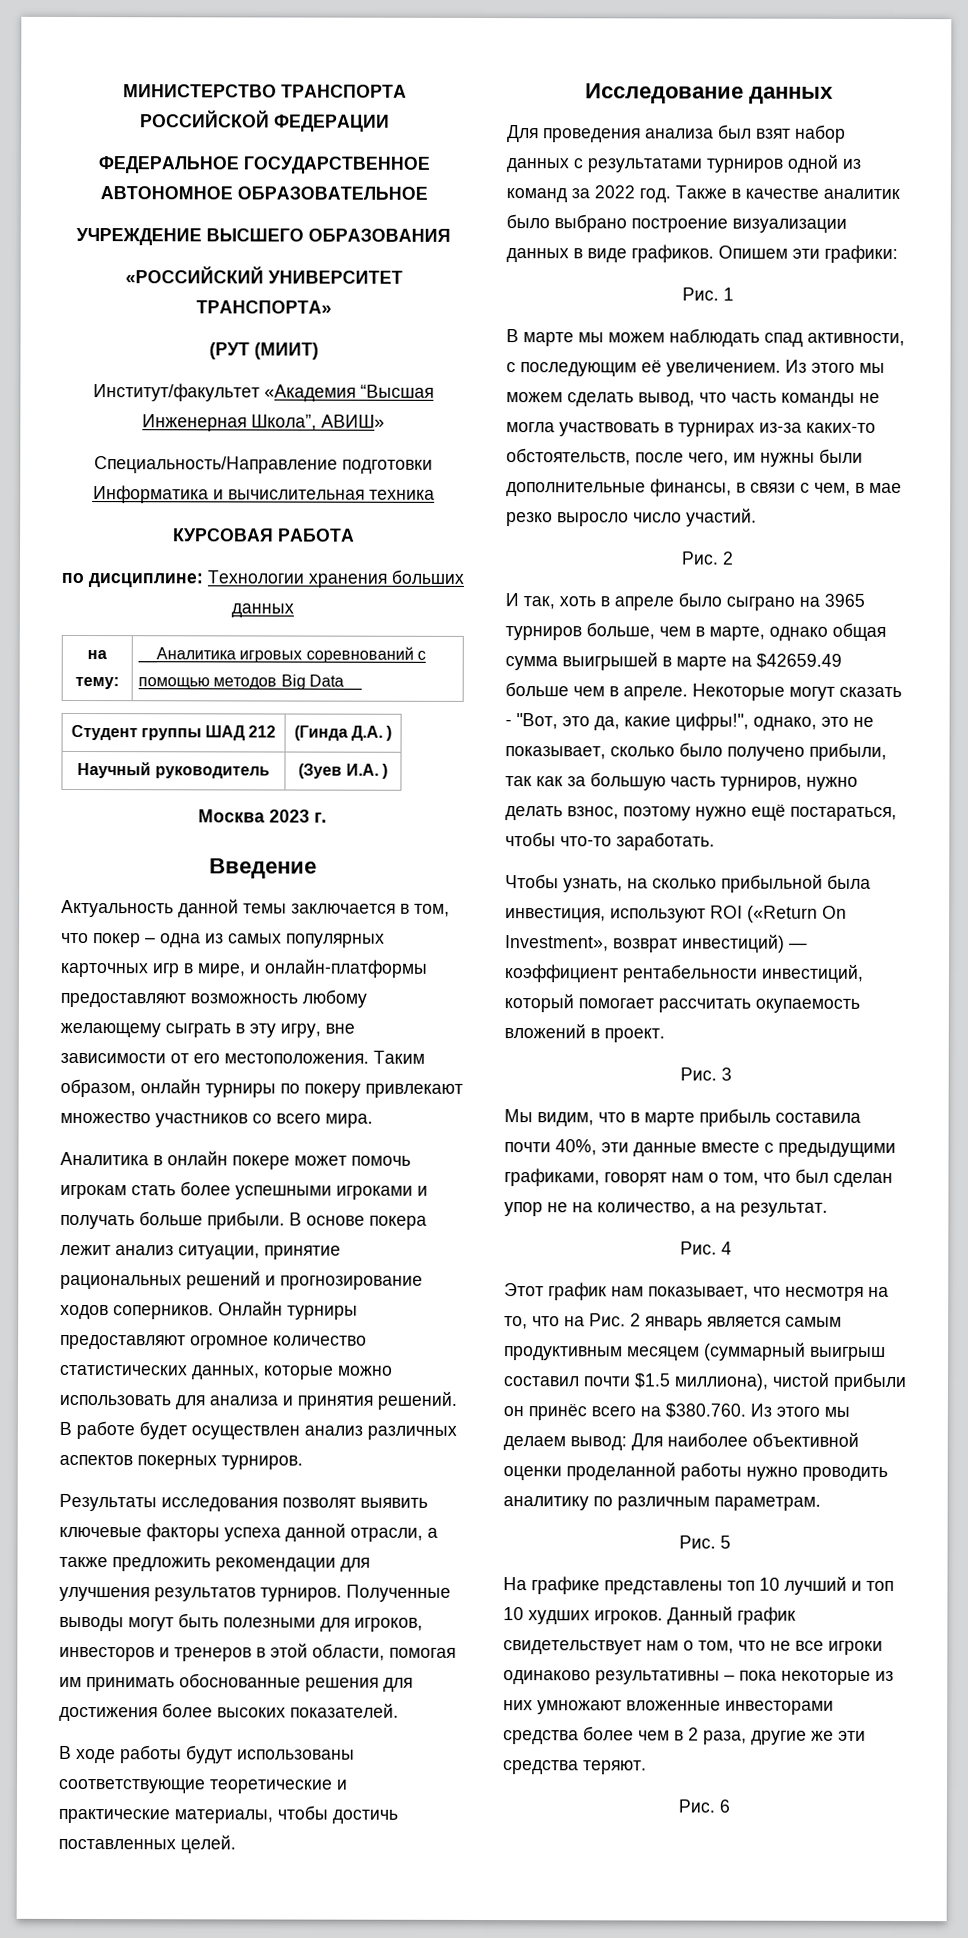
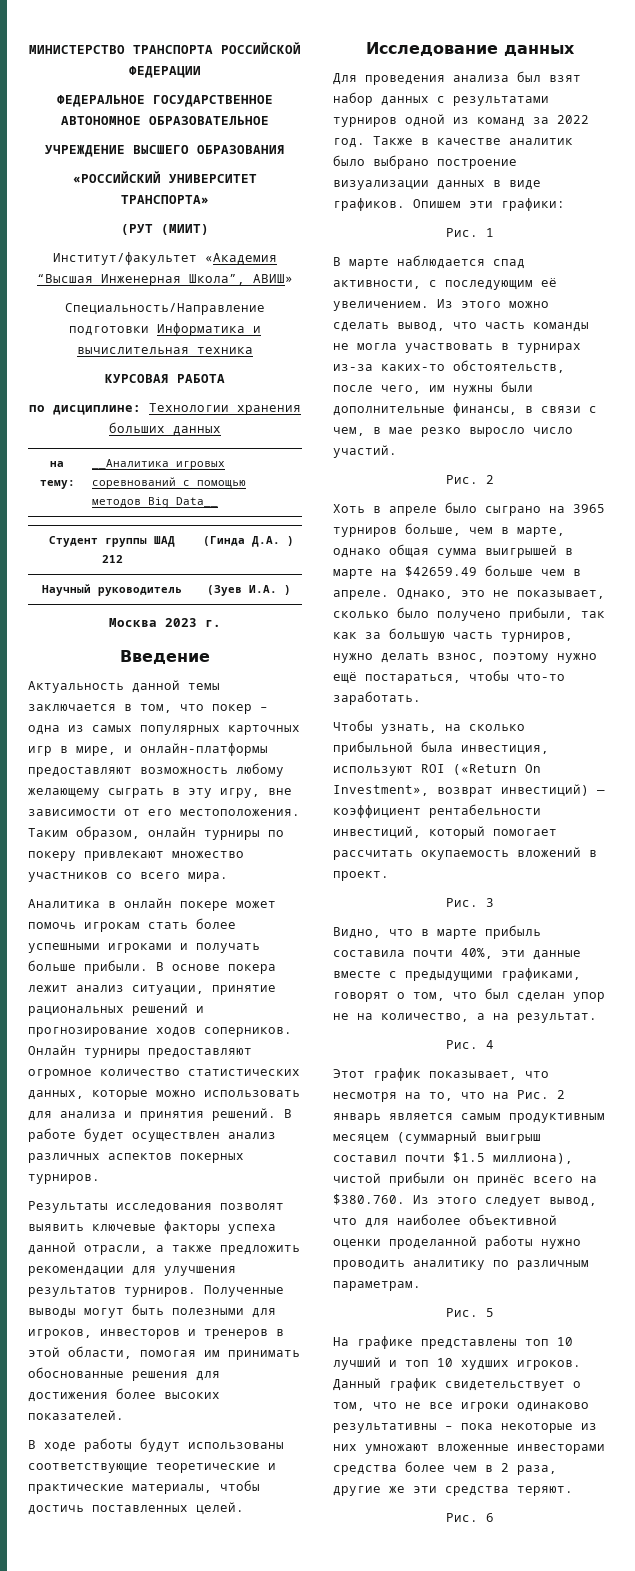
- В марте мы можем наблюдать спад активности, с последующим её увеличением.
+ В марте наблюдается спад активности, с последующим её увеличением.
- Из этого мы можем сделать вывод, что часть команды не могла участвовать в турнирах из-за каких-то обстоятельств, после чего, им нужны были дополнительные финансы, в связи с чем, в мае резко выросло число участий.
+ Из этого можно сделать вывод, что часть команды не могла участвовать в турнирах из-за каких-то обстоятельств, после чего, им нужны были дополнительные финансы, в связи с чем, в мае резко выросло число участий.
- И так, хоть в апреле было сыграно на 3965 турниров больше, чем в марте, однако общая сумма выигрышей в марте на $42659.49 больше чем в апреле.
+ Хоть в апреле было сыграно на 3965 турниров больше, чем в марте, однако общая сумма выигрышей в марте на $42659.49 больше чем в апреле.
- Некоторые могут сказать - "Вот, это да, какие цифры!", однако, это не показывает, сколько было получено прибыли, так как за большую часть турниров, нужно делать взнос, поэтому нужно ещё постараться, чтобы что-то заработать.
+ Однако, это не показывает, сколько было получено прибыли, так как за большую часть турниров, нужно делать взнос, поэтому нужно ещё постараться, чтобы что-то заработать.
- Мы видим, что в марте прибыль составила почти 40%, эти данные вместе с предыдущими графиками, говорят нам о том, что был сделан упор не на количество, а на результат.
+ Видно, что в марте прибыль составила почти 40%, эти данные вместе с предыдущими графиками, говорят о том, что был сделан упор не на количество, а на результат.
- Этот график нам показывает, что несмотря на то, что на Рис. 2 январь является самым продуктивным месяцем (суммарный выигрыш составил почти $1.5 миллиона), чистой прибыли он принёс всего на $380.760. Из этого мы делаем вывод: Для наиболее объективной оценки проделанной работы нужно проводить аналитику по различным параметрам.
+ Этот график показывает, что несмотря на то, что на Рис. 2 январь является самым продуктивным месяцем (суммарный выигрыш составил почти $1.5 миллиона), чистой прибыли он принёс всего на $380.760. Из этого следует вывод, что для наиболее объективной оценки проделанной работы нужно проводить аналитику по различным параметрам.
- Данный график свидетельствует нам о том, что не все игроки одинаково результативны – пока некоторые из них умножают вложенные инвесторами средства более чем в 2 раза, другие же эти средства теряют.
+ Данный график свидетельствует о том, что не все игроки одинаково результативны – пока некоторые из них умножают вложенные инвесторами средства более чем в 2 раза, другие же эти средства теряют.

